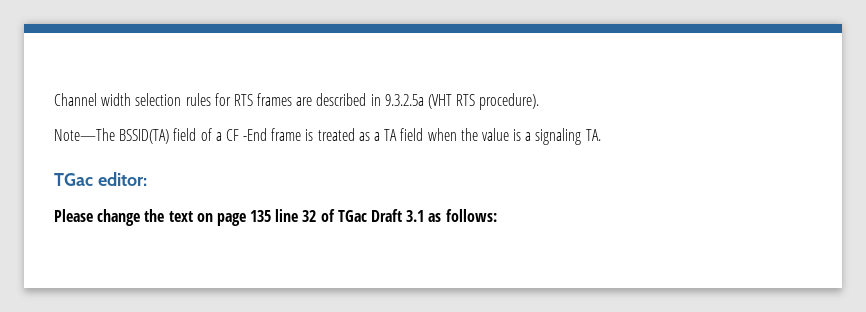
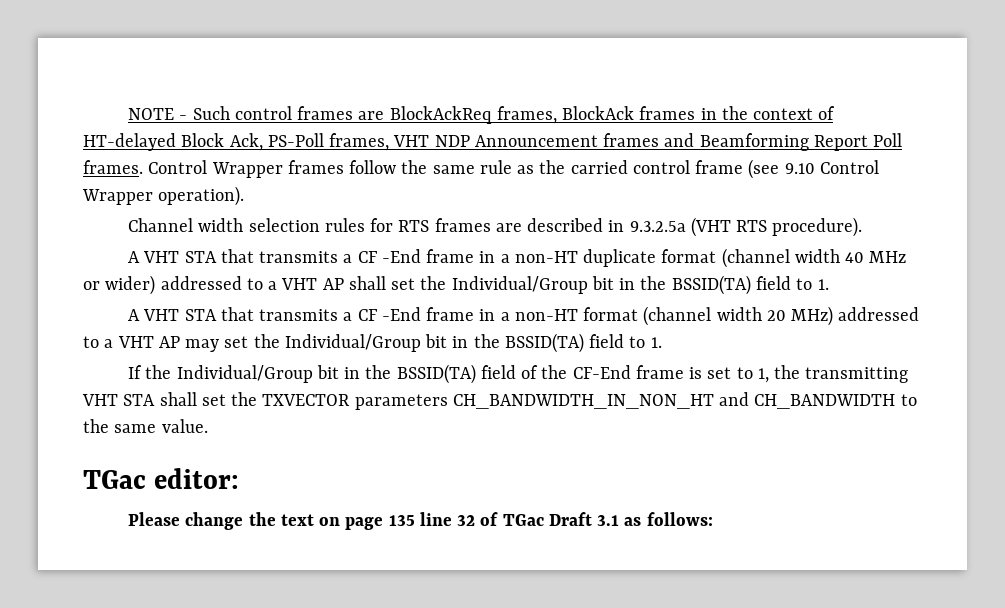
+ NOTE - Such control frames are BlockAckReq frames, BlockAck frames in the context of HT-delayed Block Ack, PS-Poll frames, VHT NDP Announcement frames and Beamforming Report Poll frames. Control Wrapper frames follow the same rule as the carried control frame (see 9.10 Control Wrapper operation).
- Note—The BSSID(TA) field of a CF -End frame is treated as a TA field when the value is a signaling TA.
+ A VHT STA that transmits a CF -End frame in a non-HT duplicate format (channel width 40 MHz or wider) addressed to a VHT AP shall set the Individual/Group bit in the BSSID(TA) field to 1.
+ A VHT STA that transmits a CF -End frame in a non-HT format (channel width 20 MHz) addressed to a VHT AP may set the Individual/Group bit in the BSSID(TA) field to 1.
+ If the Individual/Group bit in the BSSID(TA) field of the CF-End frame is set to 1, the transmitting VHT STA shall set the TXVECTOR parameters CH_BANDWIDTH_IN_NON_HT and CH_BANDWIDTH to the same value.

